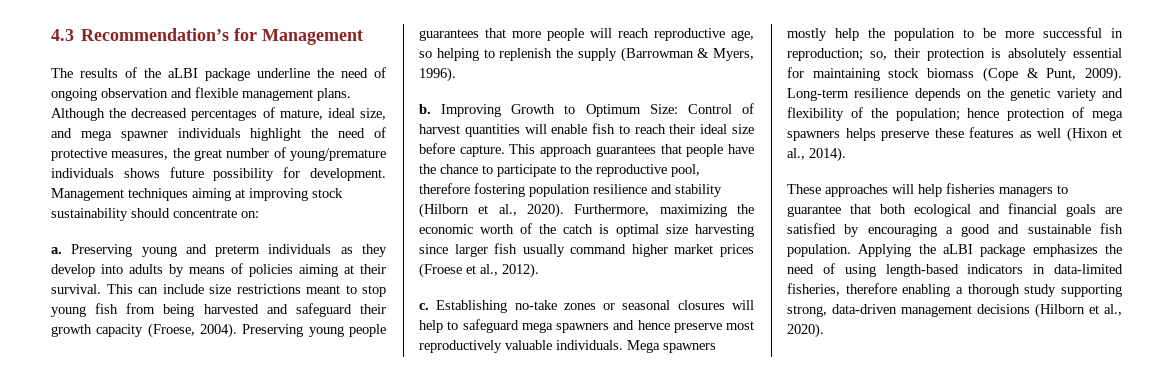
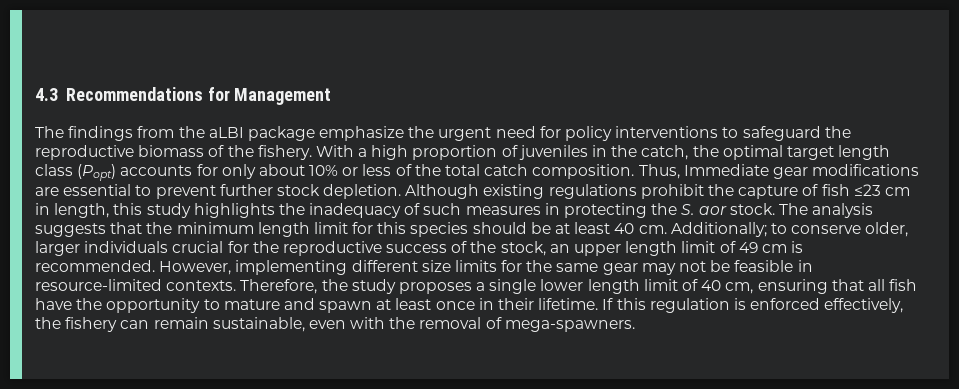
- 4.3 Recommendation’s for Management
+ 4.3 Recommendations for Management
- The results of the aLBI package underline the need of ongoing observation and flexible management plans. Although the decreased percentages of mature, ideal size, and mega spawner individuals highlight the need of protective measures, the great number of young/premature individuals shows future possibility for development. Management techniques aiming at improving stock sustainability should concentrate on:
- a. Preserving young and preterm individuals as they develop into adults by means of policies aiming at their survival. This can include size restrictions meant to stop young fish from being harvested and safeguard their growth capacity (Froese, 2004). Preserving young people guarantees that more people will reach reproductive age, so helping to replenish the supply (Barrowman & Myers, 1996).
- b. Improving Growth to Optimum Size: Control of harvest quantities will enable fish to reach their ideal size before capture. This approach guarantees that people have the chance to participate to the reproductive pool, therefore fostering population resilience and stability (Hilborn et al., 2020). Furthermore, maximizing the economic worth of the catch is optimal size harvesting since larger fish usually command higher market prices (Froese et al., 2012).
- c. Establishing no-take zones or seasonal closures will help to safeguard mega spawners and hence preserve most reproductively valuable individuals. Mega spawners mostly help the population to be more successful in reproduction; so, their protection is absolutely essential for maintaining stock biomass (Cope & Punt, 2009). Long-term resilience depends on the genetic variety and flexibility of the population; hence protection of mega spawners helps preserve these features as well (Hixon et al., 2014).
- These approaches will help fisheries managers to guarantee that both ecological and financial goals are satisfied by encouraging a good and sustainable fish population. Applying the aLBI package emphasizes the need of using length-based indicators in data-limited fisheries, therefore enabling a thorough study supporting strong, data-driven management decisions (Hilborn et al., 2020).
+ The findings from the aLBI package emphasize the urgent need for policy interventions to safeguard the reproductive biomass of the fishery. With a high proportion of juveniles in the catch, the optimal target length class (Popt) accounts for only about 10% or less of the total catch composition. Thus, Immediate gear modifications are essential to prevent further stock depletion. Although existing regulations prohibit the capture of fish ≤23 cm in length, this study highlights the inadequacy of such measures in protecting the S. aor stock. The analysis suggests that the minimum length limit for this species should be at least 40 cm. Additionally; to conserve older, larger individuals crucial for the reproductive success of the stock, an upper length limit of 49 cm is recommended. However, implementing different size limits for the same gear may not be feasible in resource-limited contexts. Therefore, the study proposes a single lower length limit of 40 cm, ensuring that all fish have the opportunity to mature and spawn at least once in their lifetime. If this regulation is enforced effectively, the fishery can remain sustainable, even with the removal of mega-spawners.

